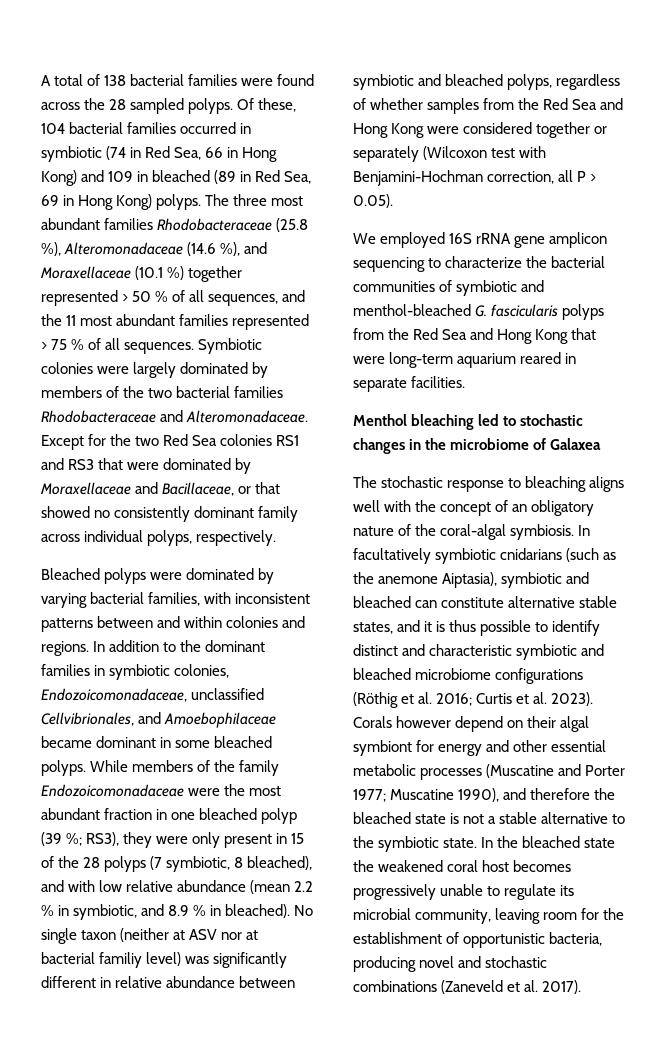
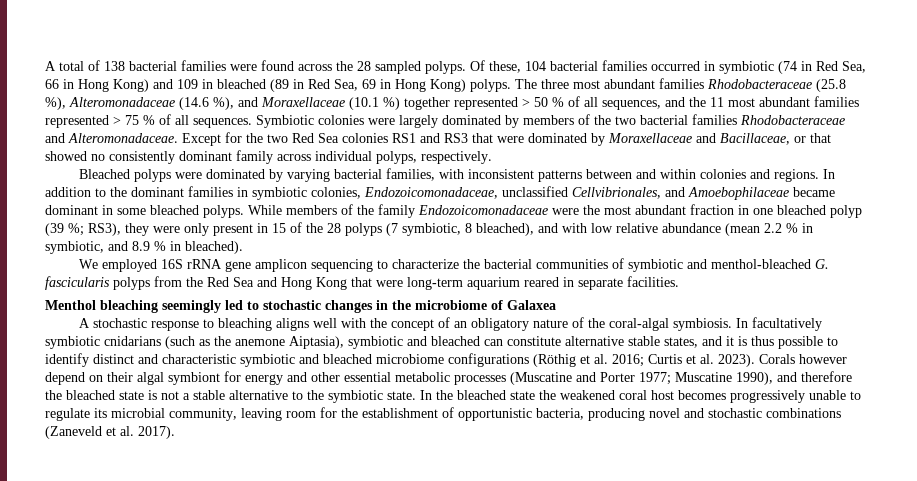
- No single taxon (neither at ASV nor at bacterial familiy level) was significantly different in relative abundance between symbiotic and bleached polyps, regardless of whether samples from the Red Sea and Hong Kong were considered together or separately (Wilcoxon test with Benjamini-Hochman correction, all P > 0.05).
- Menthol bleaching led to stochastic changes in the microbiome of Galaxea
+ Menthol bleaching seemingly led to stochastic changes in the microbiome of Galaxea
- The stochastic response to bleaching aligns well with the concept of an obligatory nature of the coral-algal symbiosis.
+ A stochastic response to bleaching aligns well with the concept of an obligatory nature of the coral-algal symbiosis.

